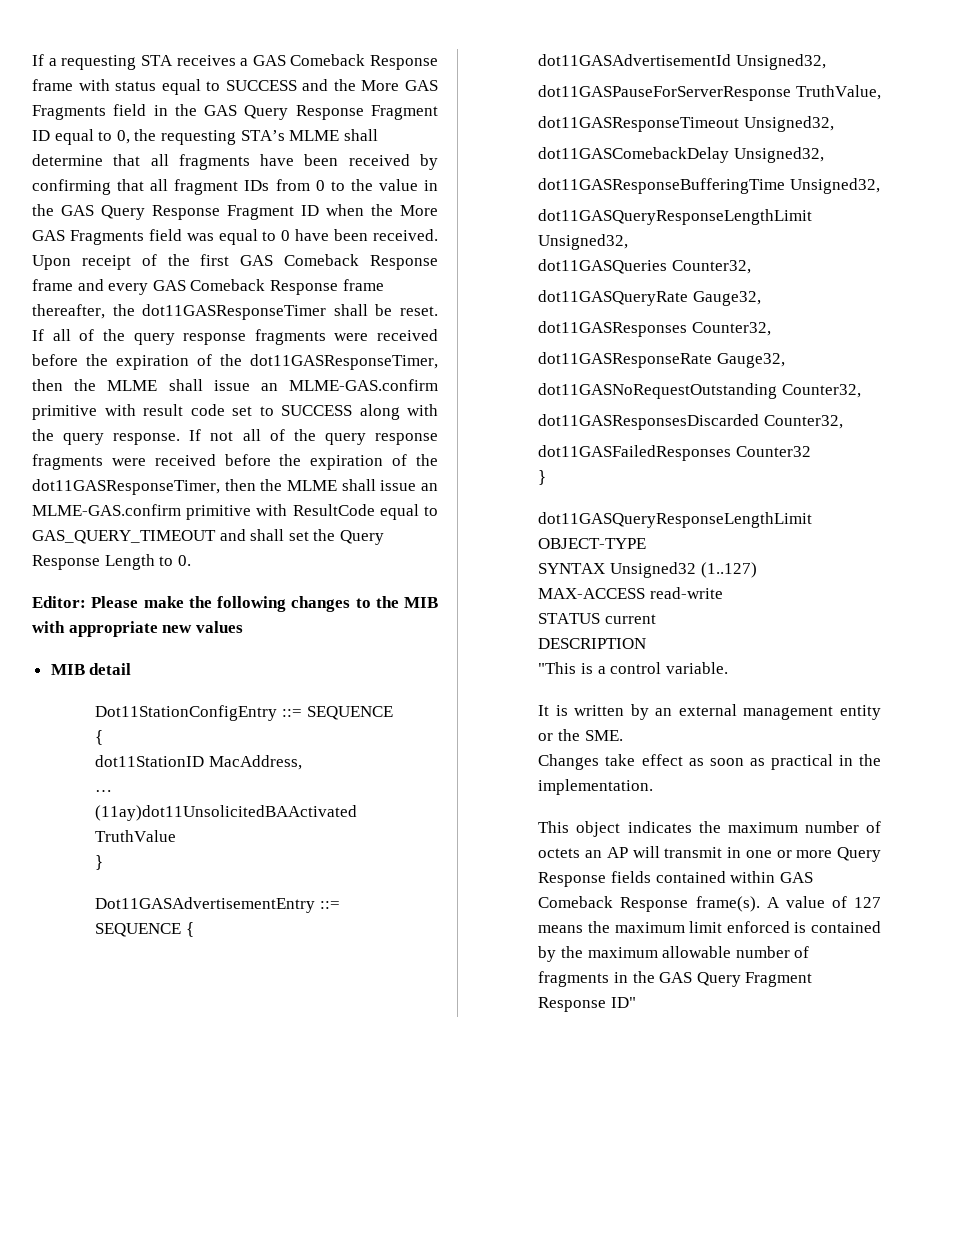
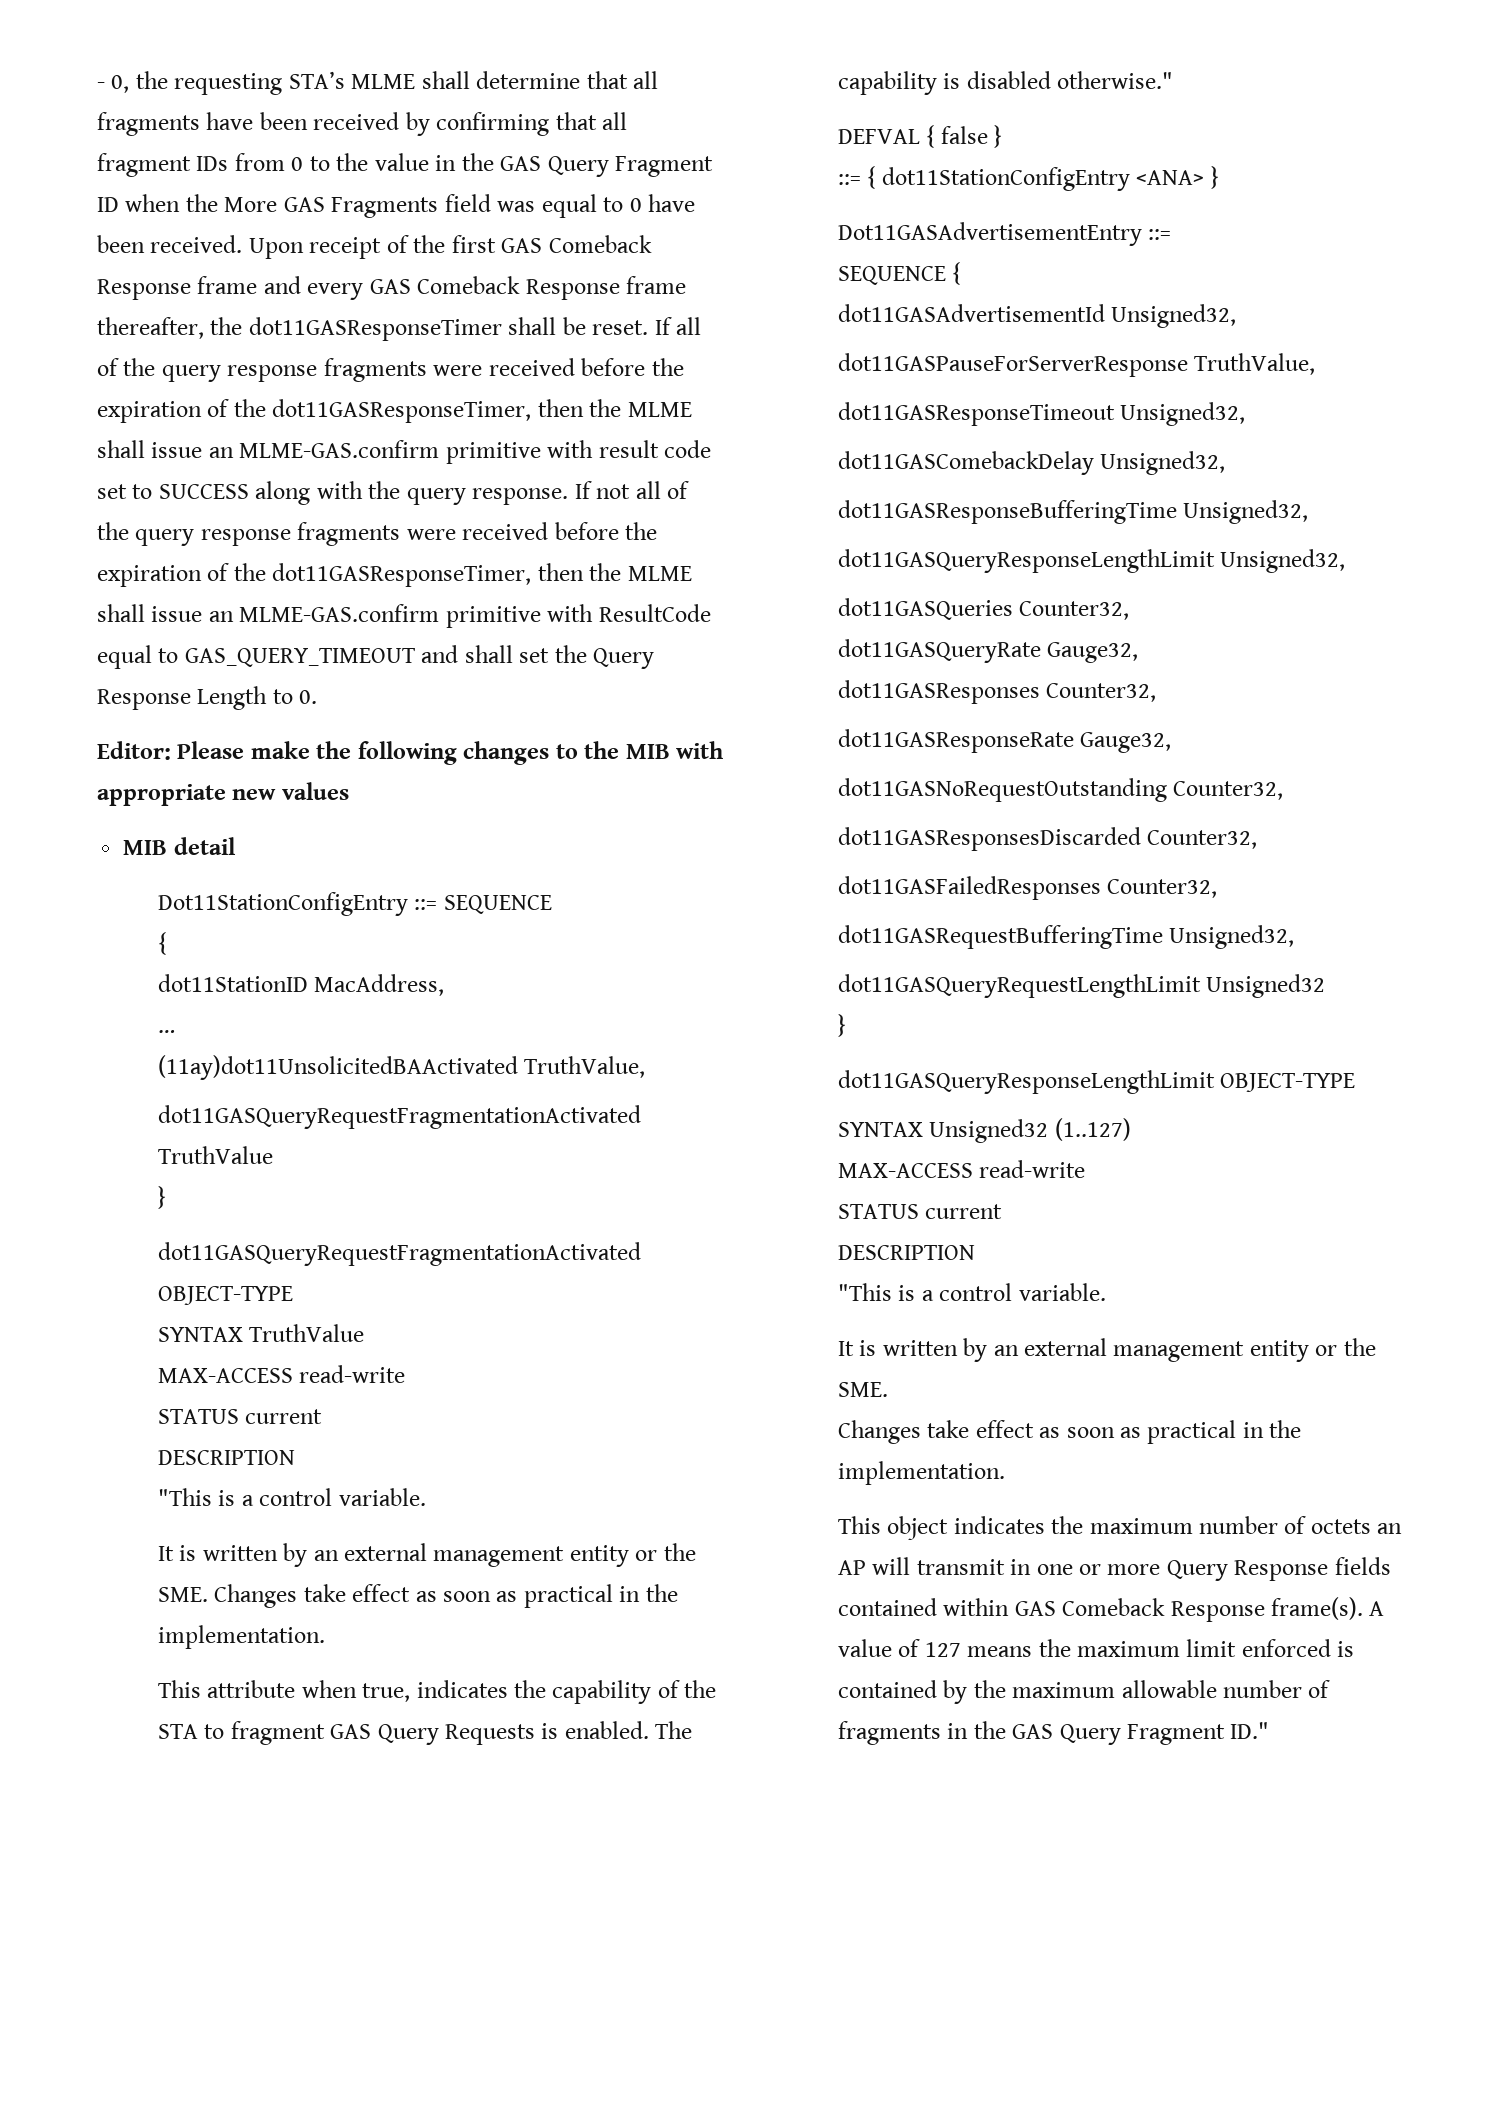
- If a requesting STA receives a GAS Comeback Response frame with status equal to SUCCESS and the More GAS Fragments field in the GAS Query Response Fragment ID equal to 0, the requesting STA’s MLME shall determine that all fragments have been received by confirming that all fragment IDs from 0 to the value in the GAS Query Response Fragment ID when the More GAS Fragments field was equal to 0 have been received.
+ - 0, the requesting STA’s MLME shall determine that all fragments have been received by confirming that all fragment IDs from 0 to the value in the GAS Query Fragment ID when the More GAS Fragments field was equal to 0 have been received.
- (11ay)dot11UnsolicitedBAActivated TruthValue
+ (11ay)dot11UnsolicitedBAActivated TruthValue,
+ dot11GASQueryRequestFragmentationActivated TruthValue
+ dot11GASQueryRequestFragmentationActivated OBJECT-TYPE
+ SYNTAX TruthValue
+ MAX-ACCESS read-write
+ STATUS current
+ DESCRIPTION
+ "This is a control variable.
+ It is written by an external management entity or the SME. Changes take effect as soon as practical in the implementation.
+ This attribute when true, indicates the capability of the STA to fragment GAS Query Requests is enabled. The capability is disabled otherwise."
+ DEFVAL { false }
+ ::= { dot11StationConfigEntry <ANA> }
- dot11GASFailedResponses Counter32
+ dot11GASFailedResponses Counter32,
+ dot11GASRequestBufferingTime Unsigned32,
+ dot11GASQueryRequestLengthLimit Unsigned32
- A value of 127 means the maximum limit enforced is contained by the maximum allowable number of fragments in the GAS Query Fragment Response ID"
+ A value of 127 means the maximum limit enforced is contained by the maximum allowable number of fragments in the GAS Query Fragment ID."

